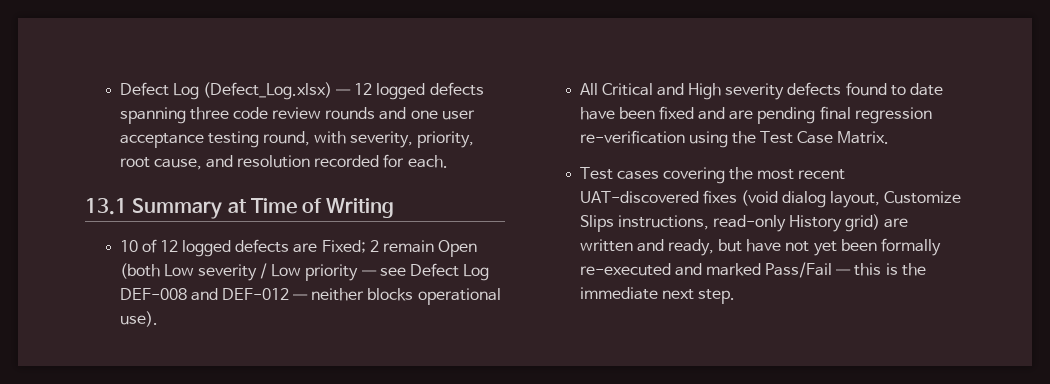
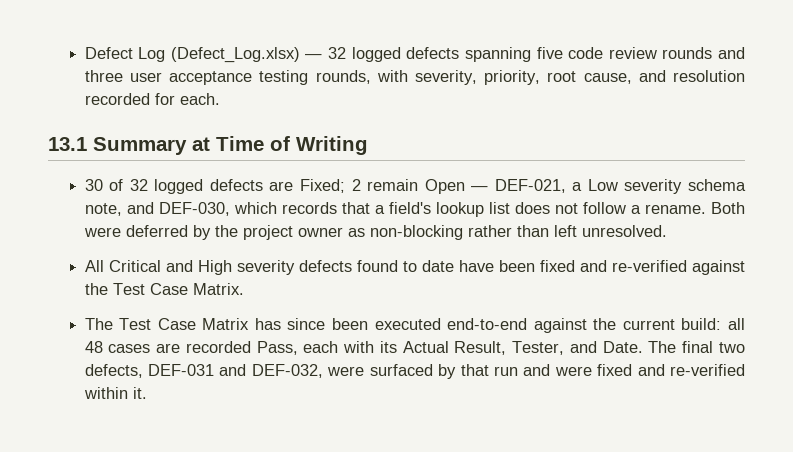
- Defect Log (Defect_Log.xlsx) — 12 logged defects spanning three code review rounds and one user acceptance testing round, with severity, priority, root cause, and resolution recorded for each.
+ Defect Log (Defect_Log.xlsx) — 32 logged defects spanning five code review rounds and three user acceptance testing rounds, with severity, priority, root cause, and resolution recorded for each.
- 10 of 12 logged defects are Fixed; 2 remain Open (both Low severity / Low priority — see Defect Log DEF-008 and DEF-012 — neither blocks operational use).
+ 30 of 32 logged defects are Fixed; 2 remain Open — DEF-021, a Low severity schema note, and DEF-030, which records that a field's lookup list does not follow a rename. Both were deferred by the project owner as non-blocking rather than left unresolved.
- All Critical and High severity defects found to date have been fixed and are pending final regression re-verification using the Test Case Matrix.
- Test cases covering the most recent UAT-discovered fixes (void dialog layout, Customize Slips instructions, read-only History grid) are written and ready, but have not yet been formally re-executed and marked Pass/Fail — this is the immediate next step.
+ All Critical and High severity defects found to date have been fixed and re-verified against the Test Case Matrix.
+ The Test Case Matrix has since been executed end-to-end against the current build: all 48 cases are recorded Pass, each with its Actual Result, Tester, and Date. The final two defects, DEF-031 and DEF-032, were surfaced by that run and were fixed and re-verified within it.

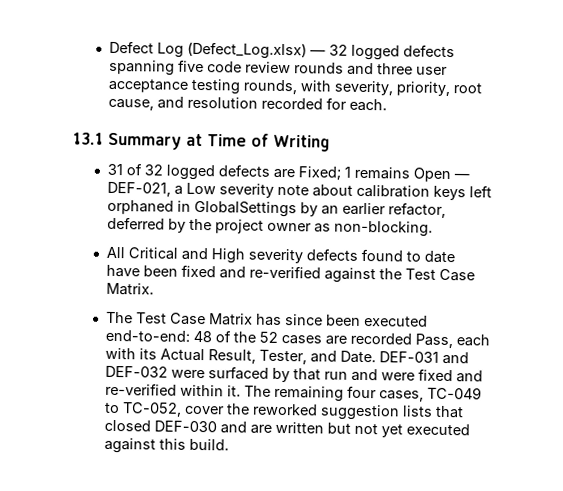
- 30 of 32 logged defects are Fixed; 2 remain Open — DEF-021, a Low severity schema note, and DEF-030, which records that a field's lookup list does not follow a rename. Both were deferred by the project owner as non-blocking rather than left unresolved.
+ 31 of 32 logged defects are Fixed; 1 remains Open — DEF-021, a Low severity note about calibration keys left orphaned in GlobalSettings by an earlier refactor, deferred by the project owner as non-blocking.
- The Test Case Matrix has since been executed end-to-end against the current build: all 48 cases are recorded Pass, each with its Actual Result, Tester, and Date.
+ The Test Case Matrix has since been executed end-to-end: 48 of the 52 cases are recorded Pass, each with its Actual Result, Tester, and Date.
- The final two defects, DEF-031 and DEF-032, were surfaced by that run and were fixed and re-verified within it.
+ DEF-031 and DEF-032 were surfaced by that run and were fixed and re-verified within it.
+ The remaining four cases, TC-049 to TC-052, cover the reworked suggestion lists that closed DEF-030 and are written but not yet executed against this build.

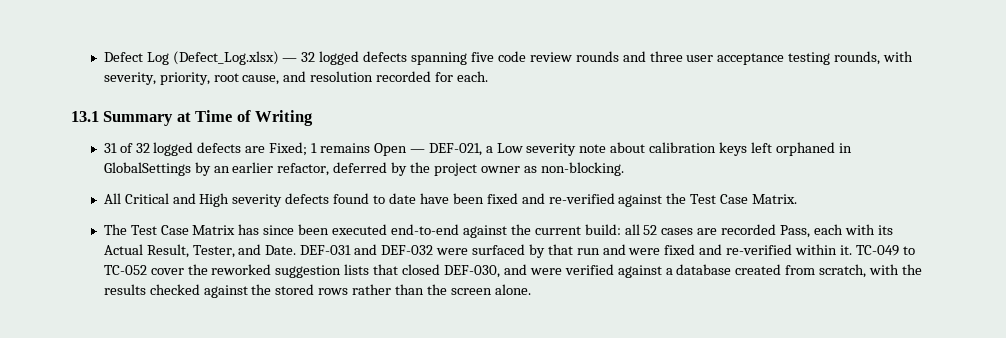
- The Test Case Matrix has since been executed end-to-end: 48 of the 52 cases are recorded Pass, each with its Actual Result, Tester, and Date.
+ The Test Case Matrix has since been executed end-to-end against the current build: all 52 cases are recorded Pass, each with its Actual Result, Tester, and Date.
- The remaining four cases, TC-049 to TC-052, cover the reworked suggestion lists that closed DEF-030 and are written but not yet executed against this build.
+ TC-049 to TC-052 cover the reworked suggestion lists that closed DEF-030, and were verified against a database created from scratch, with the results checked against the stored rows rather than the screen alone.

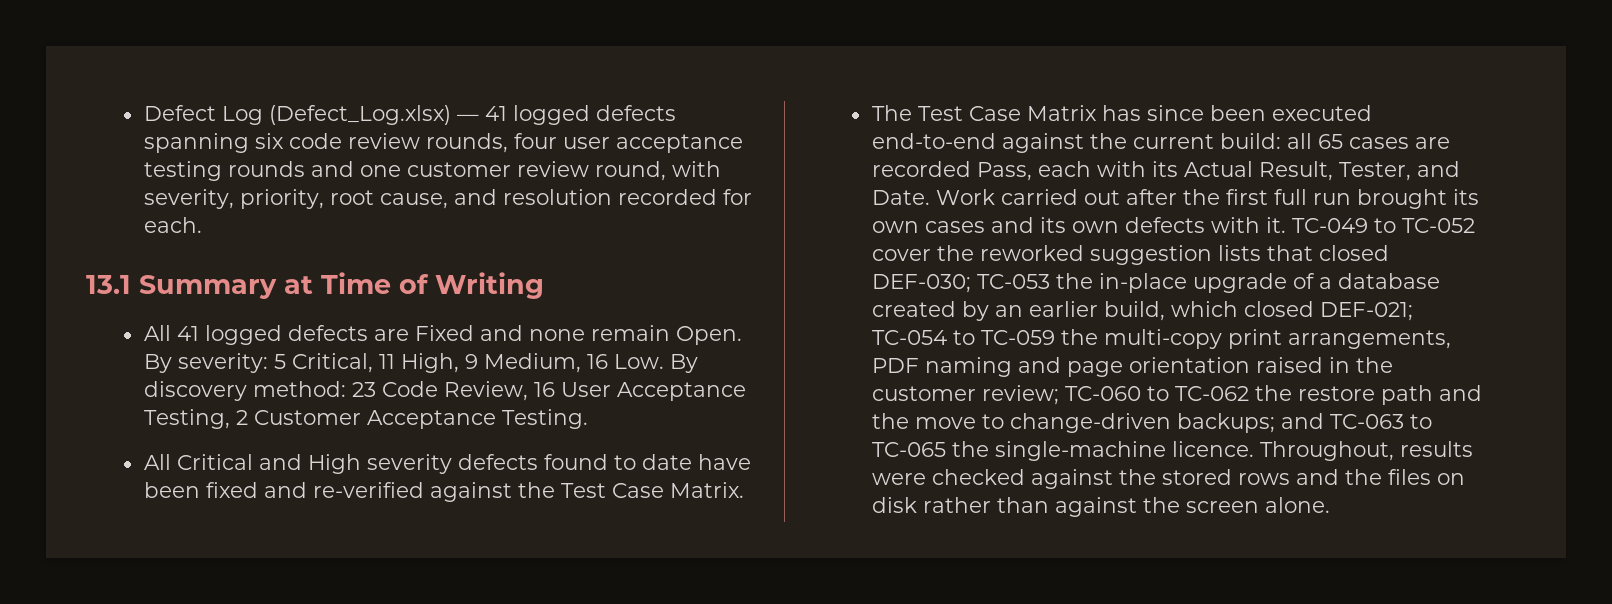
- Defect Log (Defect_Log.xlsx) — 32 logged defects spanning five code review rounds and three user acceptance testing rounds, with severity, priority, root cause, and resolution recorded for each.
+ Defect Log (Defect_Log.xlsx) — 41 logged defects spanning six code review rounds, four user acceptance testing rounds and one customer review round, with severity, priority, root cause, and resolution recorded for each.
- 31 of 32 logged defects are Fixed; 1 remains Open — DEF-021, a Low severity note about calibration keys left orphaned in GlobalSettings by an earlier refactor, deferred by the project owner as non-blocking.
+ All 41 logged defects are Fixed and none remain Open. By severity: 5 Critical, 11 High, 9 Medium, 16 Low. By discovery method: 23 Code Review, 16 User Acceptance Testing, 2 Customer Acceptance Testing.
- The Test Case Matrix has since been executed end-to-end against the current build: all 52 cases are recorded Pass, each with its Actual Result, Tester, and Date.
+ The Test Case Matrix has since been executed end-to-end against the current build: all 65 cases are recorded Pass, each with its Actual Result, Tester, and Date.
- DEF-031 and DEF-032 were surfaced by that run and were fixed and re-verified within it.
+ Work carried out after the first full run brought its own cases and its own defects with it.
- TC-049 to TC-052 cover the reworked suggestion lists that closed DEF-030, and were verified against a database created from scratch, with the results checked against the stored rows rather than the screen alone.
+ TC-049 to TC-052 cover the reworked suggestion lists that closed DEF-030; TC-053 the in-place upgrade of a database created by an earlier build, which closed DEF-021; TC-054 to TC-059 the multi-copy print arrangements, PDF naming and page orientation raised in the customer review; TC-060 to TC-062 the restore path and the move to change-driven backups; and TC-063 to TC-065 the single-machine licence. Throughout, results were checked against the stored rows and the files on disk rather than against the screen alone.

